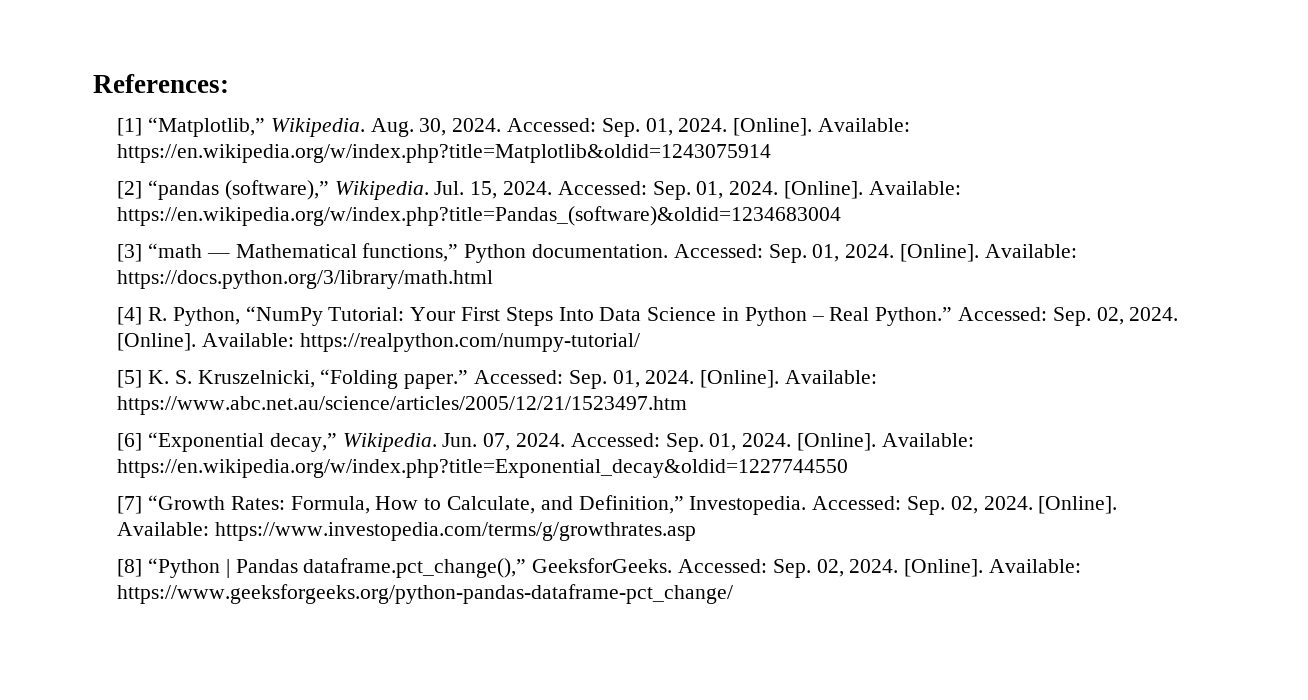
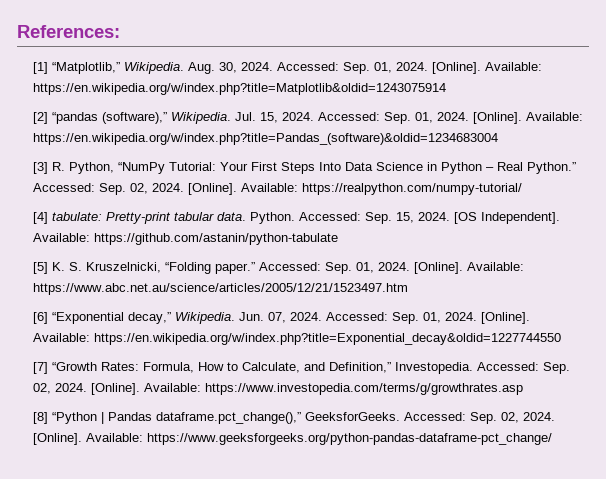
- [3] “math — Mathematical functions,” Python documentation. Accessed: Sep. 01, 2024. [Online]. Available: https://docs.python.org/3/library/math.html
- [4] R. Python, “NumPy Tutorial: Your First Steps Into Data Science in Python – Real Python.”
+ [3] R. Python, “NumPy Tutorial: Your First Steps Into Data Science in Python – Real Python.”
+ [4] tabulate: Pretty-print tabular data. Python. Accessed: Sep. 15, 2024. [OS Independent]. Available: https://github.com/astanin/python-tabulate

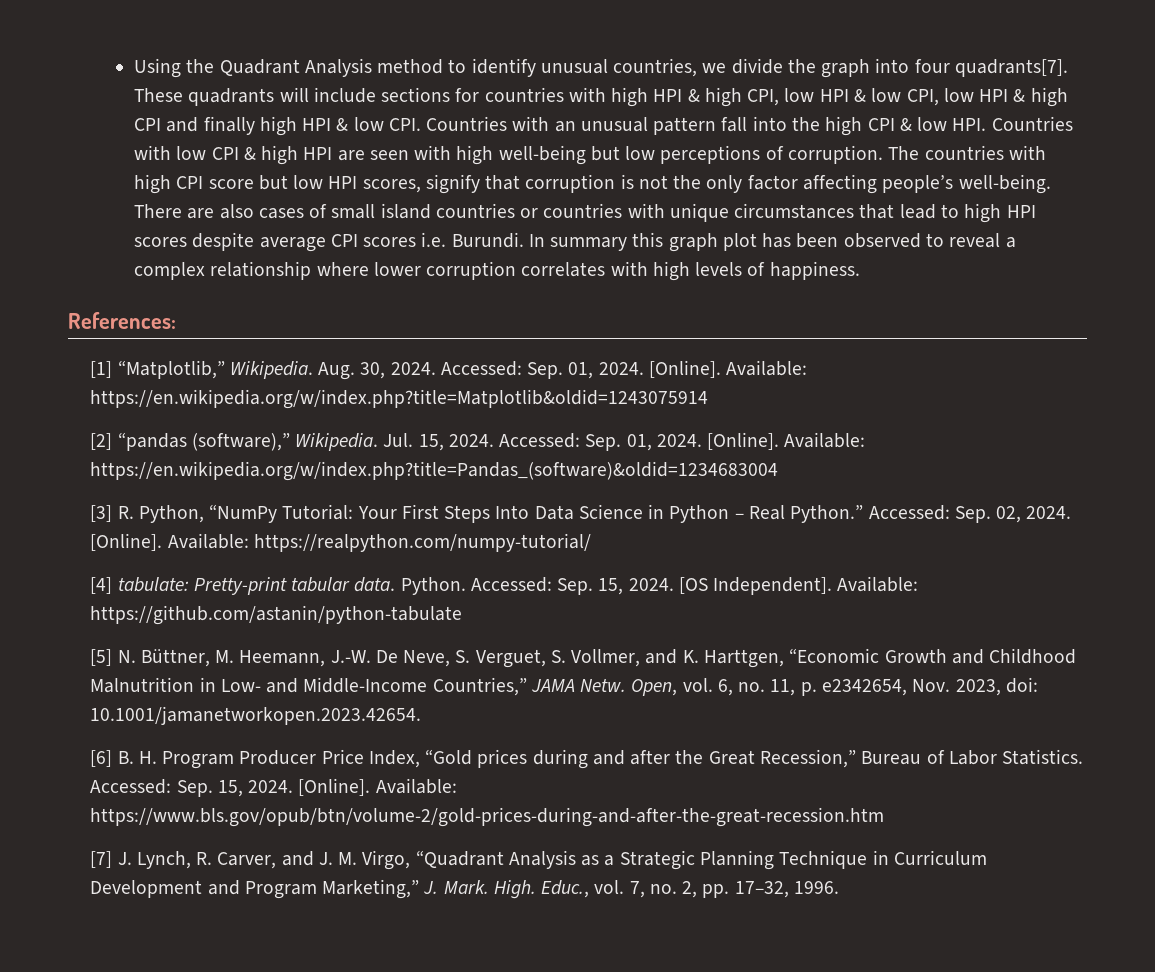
+ Using the Quadrant Analysis method to identify unusual countries, we divide the graph into four quadrants[7]. These quadrants will include sections for countries with high HPI & high CPI, low HPI & low CPI, low HPI & high CPI and finally high HPI & low CPI. Countries with an unusual pattern fall into the high CPI & low HPI. Countries with low CPI & high HPI are seen with high well-being but low perceptions of corruption. The countries with high CPI score but low HPI scores, signify that corruption is not the only factor affecting people’s well-being. There are also cases of small island countries or countries with unique circumstances that lead to high HPI scores despite average CPI scores i.e. Burundi. In summary this graph plot has been observed to reveal a complex relationship where lower corruption correlates with high levels of happiness.
- [5] K. S. Kruszelnicki, “Folding paper.” Accessed: Sep. 01, 2024. [Online]. Available: https://www.abc.net.au/science/articles/2005/12/21/1523497.htm
- [6] “Exponential decay,” Wikipedia. Jun. 07, 2024. Accessed: Sep. 01, 2024. [Online]. Available: https://en.wikipedia.org/w/index.php?title=Exponential_decay&oldid=1227744550
- [7] “Growth Rates: Formula, How to Calculate, and Definition,” Investopedia. Accessed: Sep. 02, 2024. [Online]. Available: https://www.investopedia.com/terms/g/growthrates.asp
- [8] “Python | Pandas dataframe.pct_change(),” GeeksforGeeks. Accessed: Sep. 02, 2024. [Online]. Available: https://www.geeksforgeeks.org/python-pandas-dataframe-pct_change/
+ [5] N. Büttner, M. Heemann, J.-W. De Neve, S. Verguet, S. Vollmer, and K. Harttgen, “Economic Growth and Childhood Malnutrition in Low- and Middle-Income Countries,” JAMA Netw. Open, vol. 6, no. 11, p. e2342654, Nov. 2023, doi: 10.1001/jamanetworkopen.2023.42654.
+ [6] B. H. Program Producer Price Index, “Gold prices during and after the Great Recession,” Bureau of Labor Statistics. Accessed: Sep. 15, 2024. [Online]. Available: https://www.bls.gov/opub/btn/volume-2/gold-prices-during-and-after-the-great-recession.htm
+ [7] J. Lynch, R. Carver, and J. M. Virgo, “Quadrant Analysis as a Strategic Planning Technique in Curriculum Development and Program Marketing,” J. Mark. High. Educ., vol. 7, no. 2, pp. 17–32, 1996.

